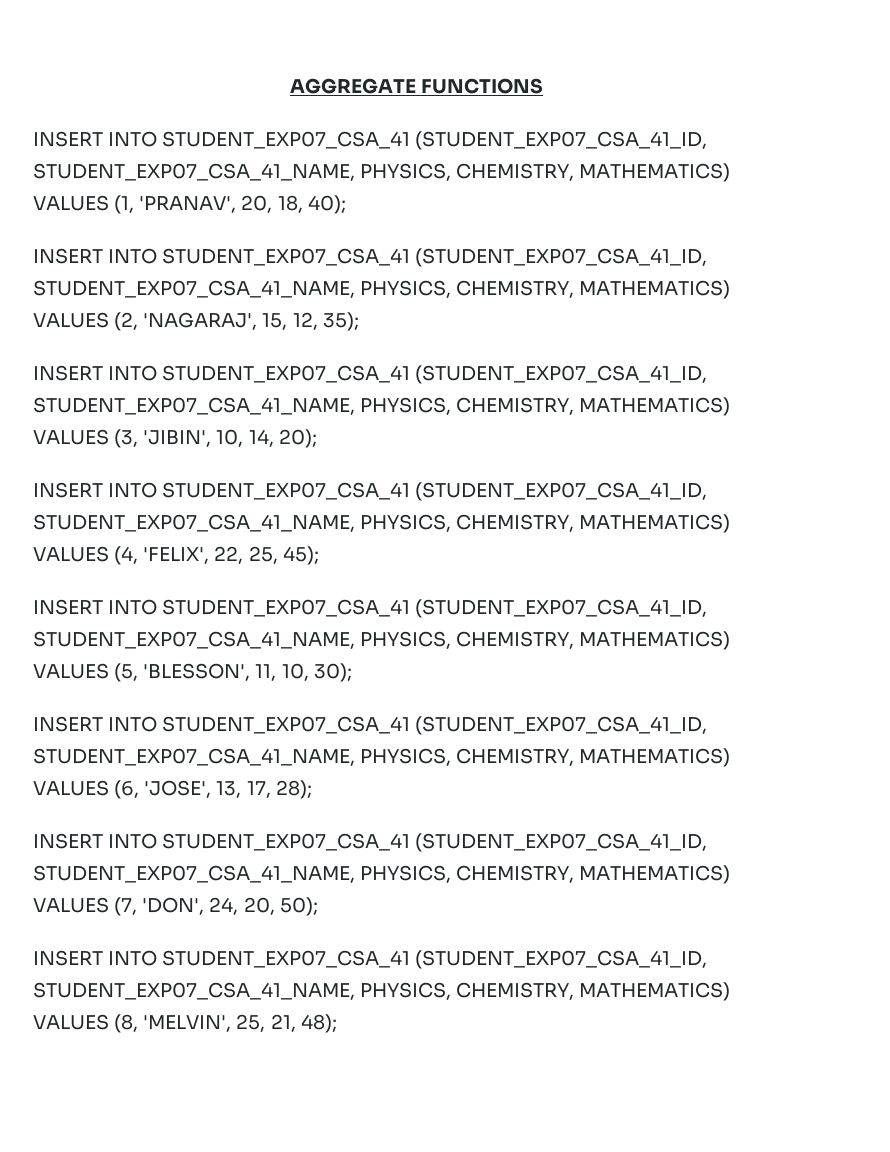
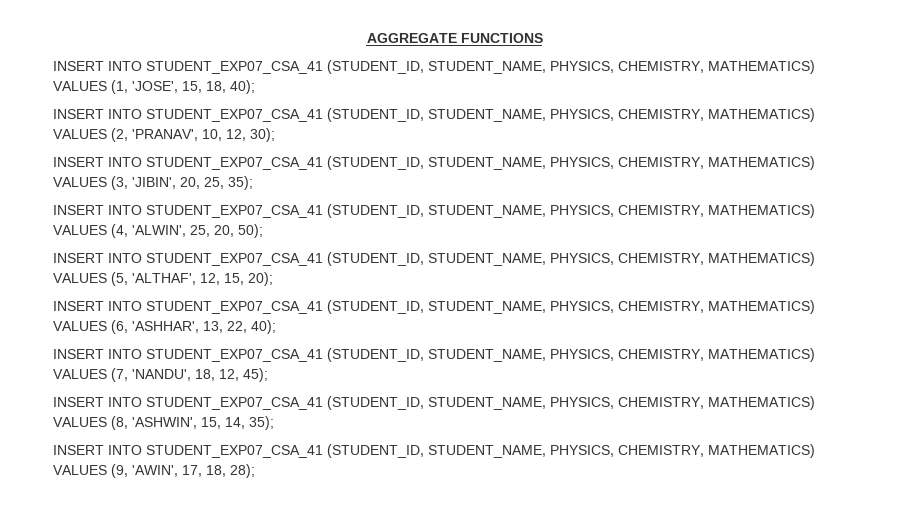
- INSERT INTO STUDENT_EXP07_CSA_41 (STUDENT_EXP07_CSA_41_ID, STUDENT_EXP07_CSA_41_NAME, PHYSICS, CHEMISTRY, MATHEMATICS) VALUES (1, 'PRANAV', 20, 18, 40);
+ INSERT INTO STUDENT_EXP07_CSA_41 (STUDENT_ID, STUDENT_NAME, PHYSICS, CHEMISTRY, MATHEMATICS) VALUES (1, 'JOSE', 15, 18, 40);
- INSERT INTO STUDENT_EXP07_CSA_41 (STUDENT_EXP07_CSA_41_ID, STUDENT_EXP07_CSA_41_NAME, PHYSICS, CHEMISTRY, MATHEMATICS) VALUES (2, 'NAGARAJ', 15, 12, 35);
- INSERT INTO STUDENT_EXP07_CSA_41 (STUDENT_EXP07_CSA_41_ID, STUDENT_EXP07_CSA_41_NAME, PHYSICS, CHEMISTRY, MATHEMATICS) VALUES (3, 'JIBIN', 10, 14, 20);
- INSERT INTO STUDENT_EXP07_CSA_41 (STUDENT_EXP07_CSA_41_ID, STUDENT_EXP07_CSA_41_NAME, PHYSICS, CHEMISTRY, MATHEMATICS) VALUES (4, 'FELIX', 22, 25, 45);
- INSERT INTO STUDENT_EXP07_CSA_41 (STUDENT_EXP07_CSA_41_ID, STUDENT_EXP07_CSA_41_NAME, PHYSICS, CHEMISTRY, MATHEMATICS) VALUES (5, 'BLESSON', 11, 10, 30);
- INSERT INTO STUDENT_EXP07_CSA_41 (STUDENT_EXP07_CSA_41_ID, STUDENT_EXP07_CSA_41_NAME, PHYSICS, CHEMISTRY, MATHEMATICS) VALUES (6, 'JOSE', 13, 17, 28);
- INSERT INTO STUDENT_EXP07_CSA_41 (STUDENT_EXP07_CSA_41_ID, STUDENT_EXP07_CSA_41_NAME, PHYSICS, CHEMISTRY, MATHEMATICS) VALUES (7, 'DON', 24, 20, 50);
+ INSERT INTO STUDENT_EXP07_CSA_41 (STUDENT_ID, STUDENT_NAME, PHYSICS, CHEMISTRY, MATHEMATICS) VALUES (2, 'PRANAV', 10, 12, 30);
+ INSERT INTO STUDENT_EXP07_CSA_41 (STUDENT_ID, STUDENT_NAME, PHYSICS, CHEMISTRY, MATHEMATICS) VALUES (3, 'JIBIN', 20, 25, 35);
+ INSERT INTO STUDENT_EXP07_CSA_41 (STUDENT_ID, STUDENT_NAME, PHYSICS, CHEMISTRY, MATHEMATICS) VALUES (4, 'ALWIN', 25, 20, 50);
- INSERT INTO STUDENT_EXP07_CSA_41 (STUDENT_EXP07_CSA_41_ID, STUDENT_EXP07_CSA_41_NAME, PHYSICS, CHEMISTRY, MATHEMATICS) VALUES (8, 'MELVIN', 25, 21, 48);
+ INSERT INTO STUDENT_EXP07_CSA_41 (STUDENT_ID, STUDENT_NAME, PHYSICS, CHEMISTRY, MATHEMATICS) VALUES (5, 'ALTHAF', 12, 15, 20);
+ INSERT INTO STUDENT_EXP07_CSA_41 (STUDENT_ID, STUDENT_NAME, PHYSICS, CHEMISTRY, MATHEMATICS) VALUES (6, 'ASHHAR', 13, 22, 40);
+ INSERT INTO STUDENT_EXP07_CSA_41 (STUDENT_ID, STUDENT_NAME, PHYSICS, CHEMISTRY, MATHEMATICS) VALUES (7, 'NANDU', 18, 12, 45);
+ INSERT INTO STUDENT_EXP07_CSA_41 (STUDENT_ID, STUDENT_NAME, PHYSICS, CHEMISTRY, MATHEMATICS) VALUES (8, 'ASHWIN', 15, 14, 35);
+ INSERT INTO STUDENT_EXP07_CSA_41 (STUDENT_ID, STUDENT_NAME, PHYSICS, CHEMISTRY, MATHEMATICS) VALUES (9, 'AWIN', 17, 18, 28);

